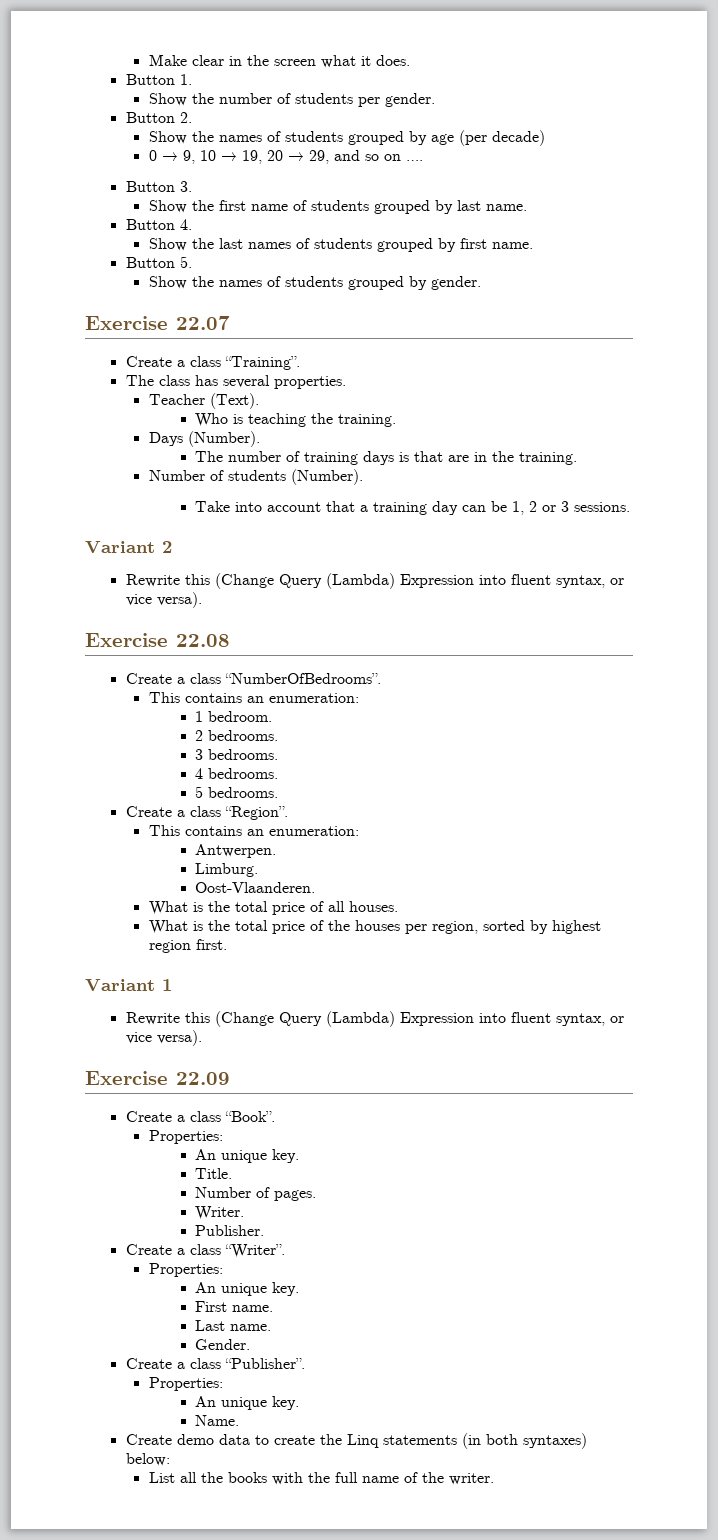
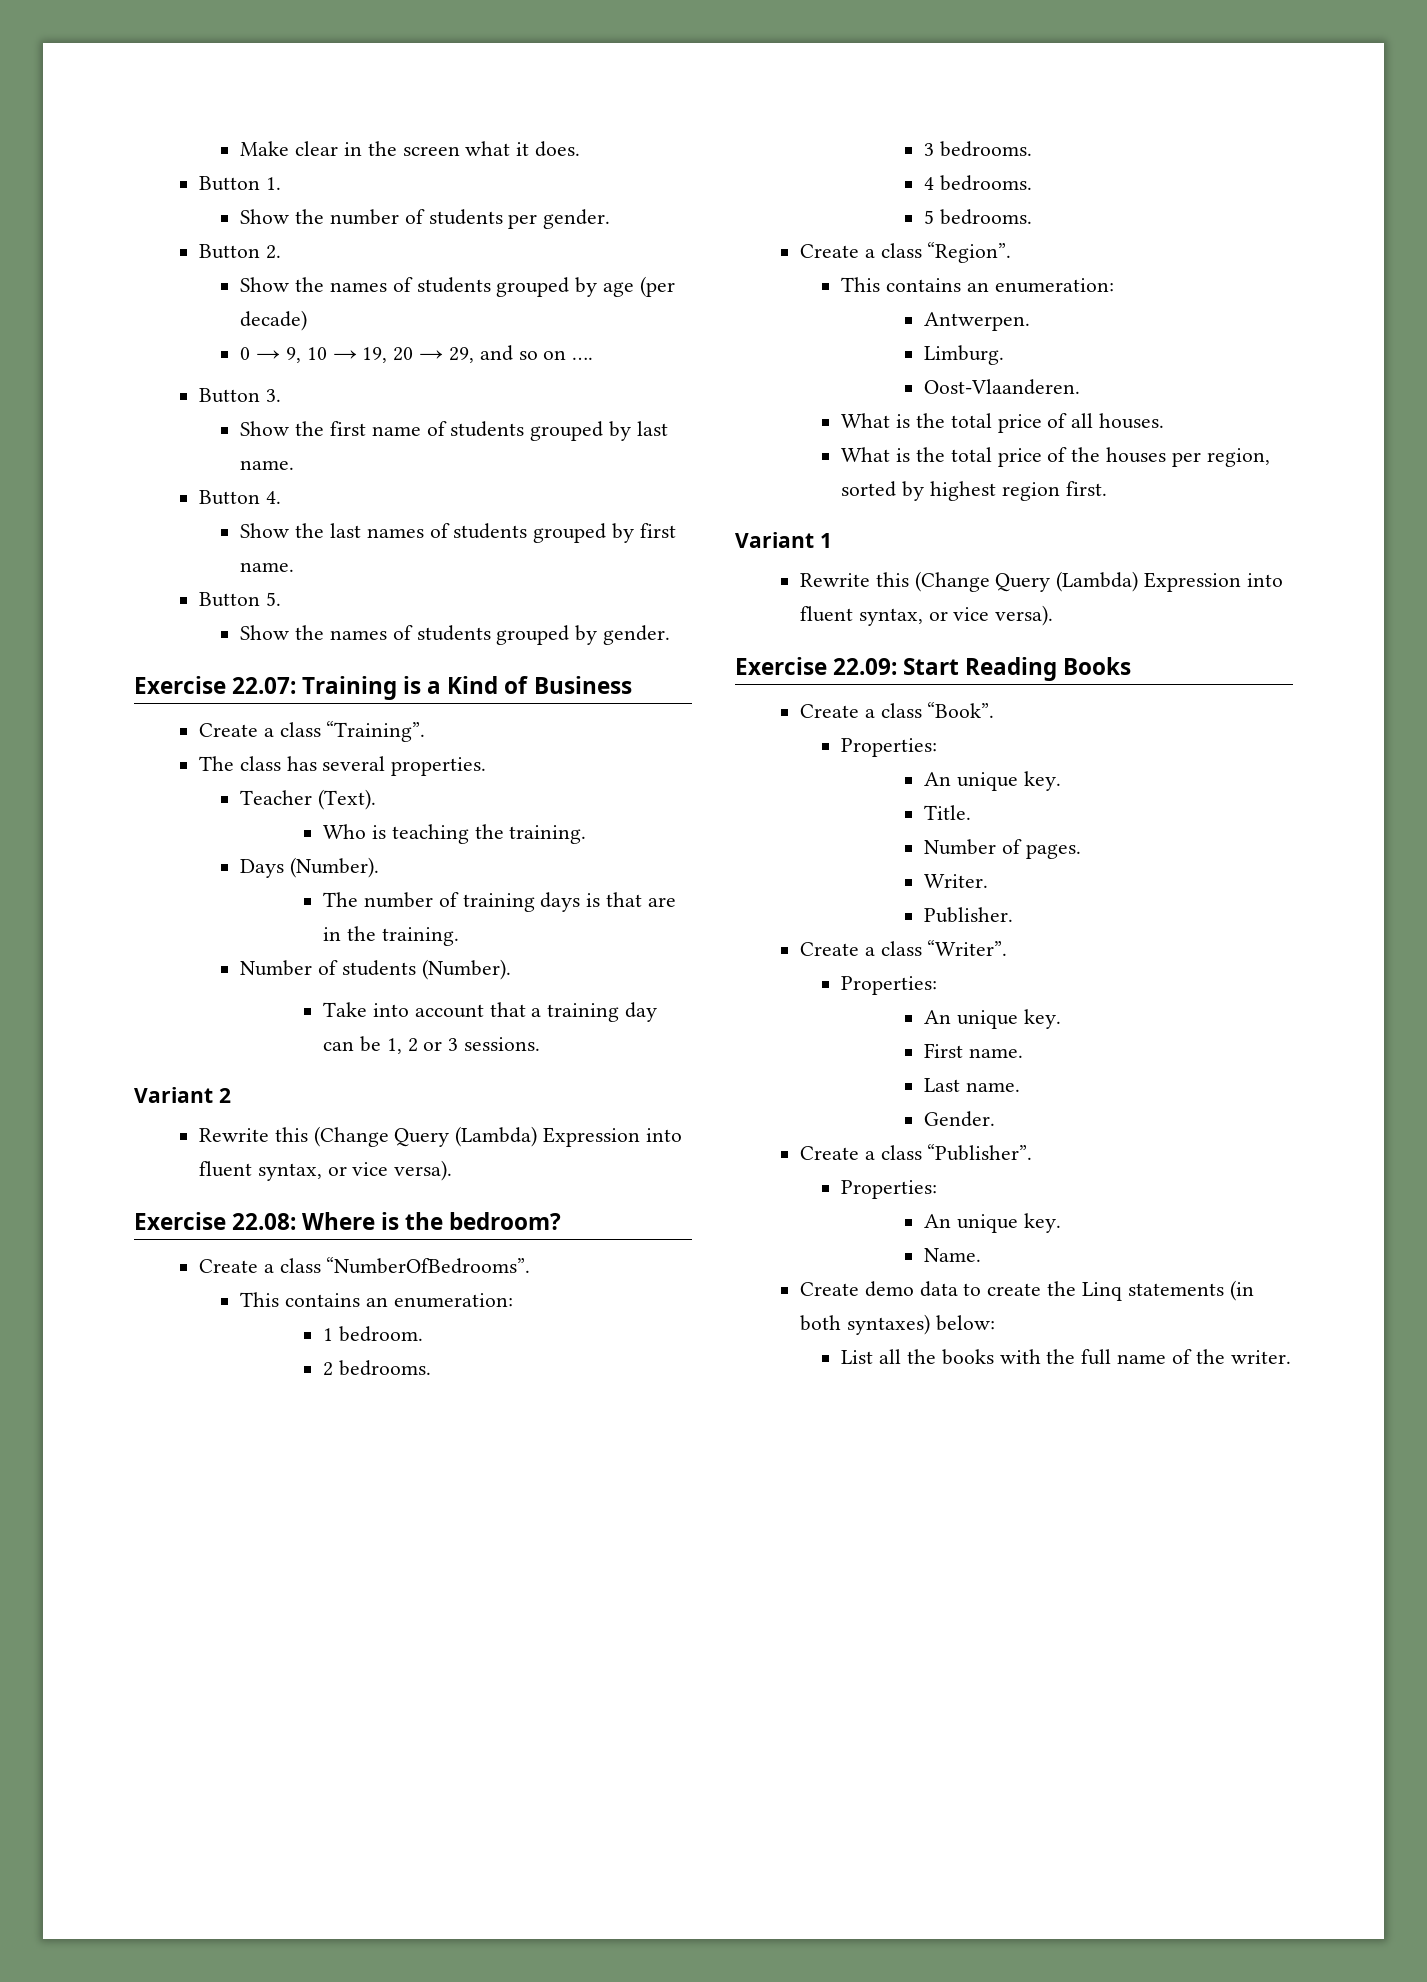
- Exercise 22.07
+ Exercise 22.07: Training is a Kind of Business
- Exercise 22.08
+ Exercise 22.08: Where is the bedroom?
- Exercise 22.09
+ Exercise 22.09: Start Reading Books

